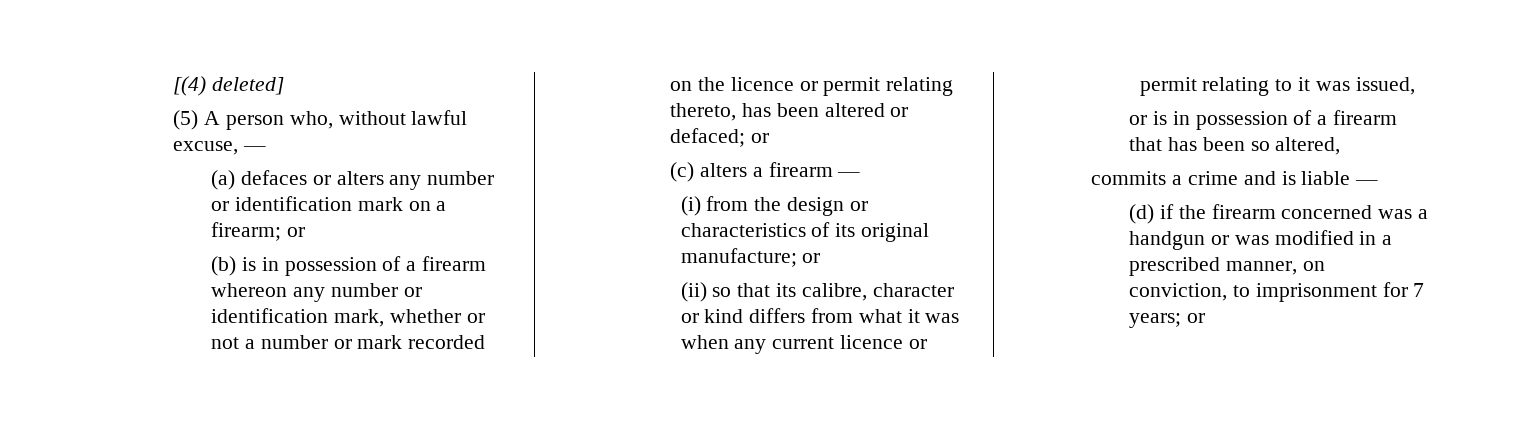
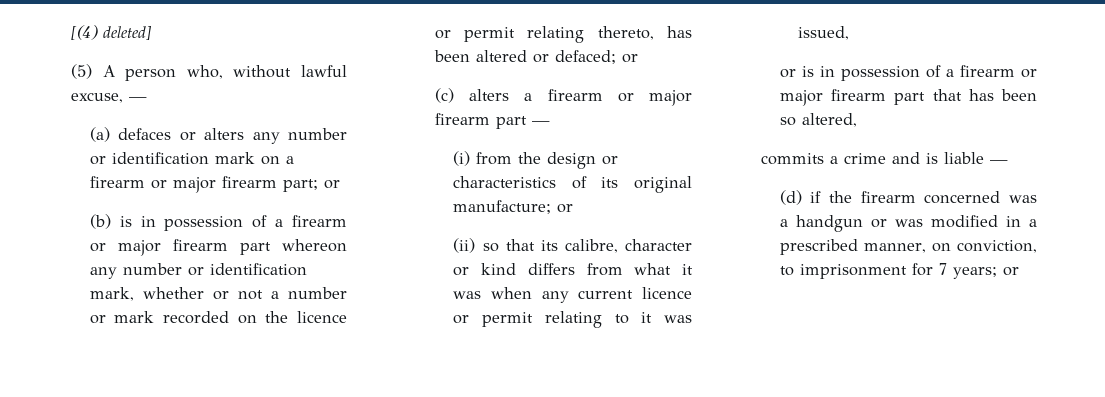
- (a) defaces or alters any number or identification mark on a firearm; or
+ (a) defaces or alters any number or identification mark on a firearm or major firearm part; or
- (b) is in possession of a firearm whereon any number or identification mark, whether or not a number or mark recorded on the licence or permit relating thereto, has been altered or defaced; or
+ (b) is in possession of a firearm or major firearm part whereon any number or identification mark, whether or not a number or mark recorded on the licence or permit relating thereto, has been altered or defaced; or
- (c) alters a firearm —
+ (c) alters a firearm or major firearm part —
- or is in possession of a firearm that has been so altered,
+ or is in possession of a firearm or major firearm part that has been so altered,

